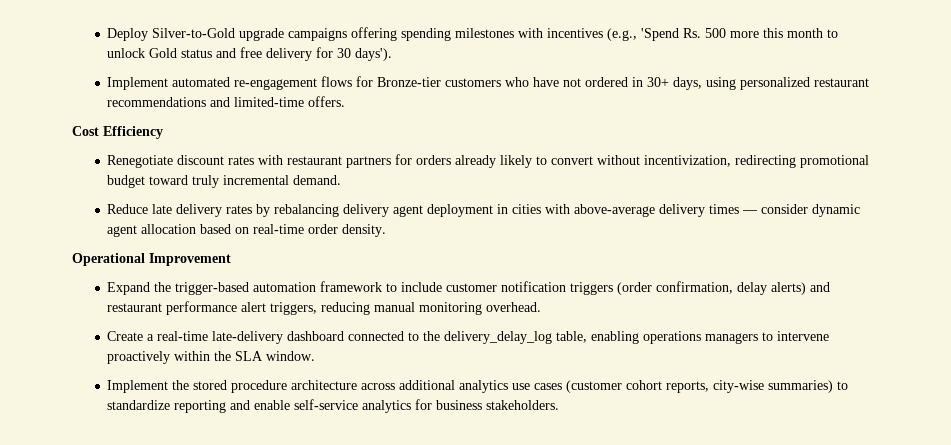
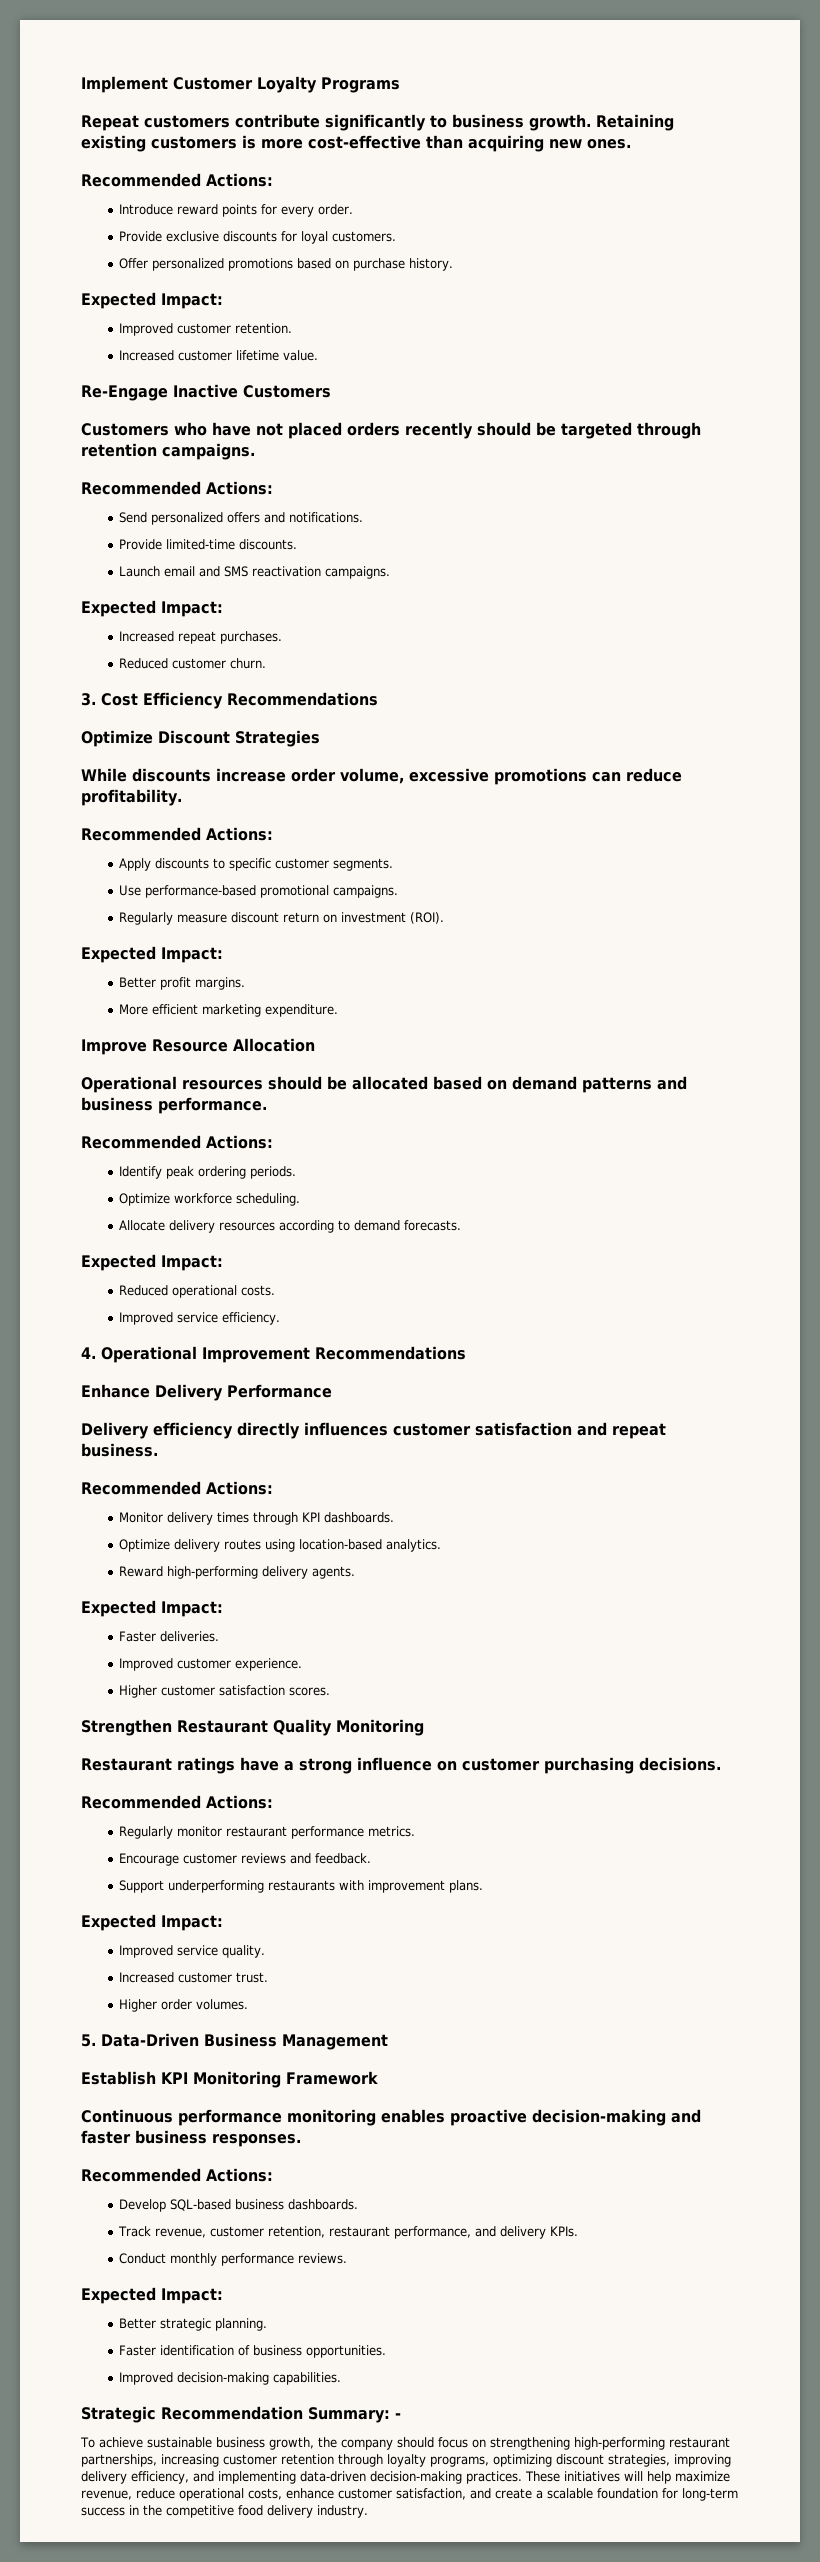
- Deploy Silver-to-Gold upgrade campaigns offering spending milestones with incentives (e.g., 'Spend Rs. 500 more this month to unlock Gold status and free delivery for 30 days').
- Implement automated re-engagement flows for Bronze-tier customers who have not ordered in 30+ days, using personalized restaurant recommendations and limited-time offers.
- Cost Efficiency
- Renegotiate discount rates with restaurant partners for orders already likely to convert without incentivization, redirecting promotional budget toward truly incremental demand.
- Reduce late delivery rates by rebalancing delivery agent deployment in cities with above-average delivery times — consider dynamic agent allocation based on real-time order density.
- Operational Improvement
- Expand the trigger-based automation framework to include customer notification triggers (order confirmation, delay alerts) and restaurant performance alert triggers, reducing manual monitoring overhead.
- Create a real-time late-delivery dashboard connected to the delivery_delay_log table, enabling operations managers to intervene proactively within the SLA window.
- Implement the stored procedure architecture across additional analytics use cases (customer cohort reports, city-wise summaries) to standardize reporting and enable self-service analytics for business stakeholders.
+ Implement Customer Loyalty Programs
+ Repeat customers contribute significantly to business growth. Retaining existing customers is more cost-effective than acquiring new ones.
+ Recommended Actions:
+ Introduce reward points for every order.
+ Provide exclusive discounts for loyal customers.
+ Offer personalized promotions based on purchase history.
+ Expected Impact:
+ Improved customer retention.
+ Increased customer lifetime value.
+ Re-Engage Inactive Customers
+ Customers who have not placed orders recently should be targeted through retention campaigns.
+ Recommended Actions:
+ Send personalized offers and notifications.
+ Provide limited-time discounts.
+ Launch email and SMS reactivation campaigns.
+ Expected Impact:
+ Increased repeat purchases.
+ Reduced customer churn.
+ 3. Cost Efficiency Recommendations
+ Optimize Discount Strategies
+ While discounts increase order volume, excessive promotions can reduce profitability.
+ Recommended Actions:
+ Apply discounts to specific customer segments.
+ Use performance-based promotional campaigns.
+ Regularly measure discount return on investment (ROI).
+ Expected Impact:
+ Better profit margins.
+ More efficient marketing expenditure.
+ Improve Resource Allocation
+ Operational resources should be allocated based on demand patterns and business performance.
+ Recommended Actions:
+ Identify peak ordering periods.
+ Optimize workforce scheduling.
+ Allocate delivery resources according to demand forecasts.
+ Expected Impact:
+ Reduced operational costs.
+ Improved service efficiency.
+ 4. Operational Improvement Recommendations
+ Enhance Delivery Performance
+ Delivery efficiency directly influences customer satisfaction and repeat business.
+ Recommended Actions:
+ Monitor delivery times through KPI dashboards.
+ Optimize delivery routes using location-based analytics.
+ Reward high-performing delivery agents.
+ Expected Impact:
+ Faster deliveries.
+ Improved customer experience.
+ Higher customer satisfaction scores.
+ Strengthen Restaurant Quality Monitoring
+ Restaurant ratings have a strong influence on customer purchasing decisions.
+ Recommended Actions:
+ Regularly monitor restaurant performance metrics.
+ Encourage customer reviews and feedback.
+ Support underperforming restaurants with improvement plans.
+ Expected Impact:
+ Improved service quality.
+ Increased customer trust.
+ Higher order volumes.
+ 5. Data-Driven Business Management
+ Establish KPI Monitoring Framework
+ Continuous performance monitoring enables proactive decision-making and faster business responses.
+ Recommended Actions:
+ Develop SQL-based business dashboards.
+ Track revenue, customer retention, restaurant performance, and delivery KPIs.
+ Conduct monthly performance reviews.
+ Expected Impact:
+ Better strategic planning.
+ Faster identification of business opportunities.
+ Improved decision-making capabilities.
+ Strategic Recommendation Summary: -
+ To achieve sustainable business growth, the company should focus on strengthening high-performing restaurant partnerships, increasing customer retention through loyalty programs, optimizing discount strategies, improving delivery efficiency, and implementing data-driven decision-making practices. These initiatives will help maximize revenue, reduce operational costs, enhance customer satisfaction, and create a scalable foundation for long-term success in the competitive food delivery industry.

